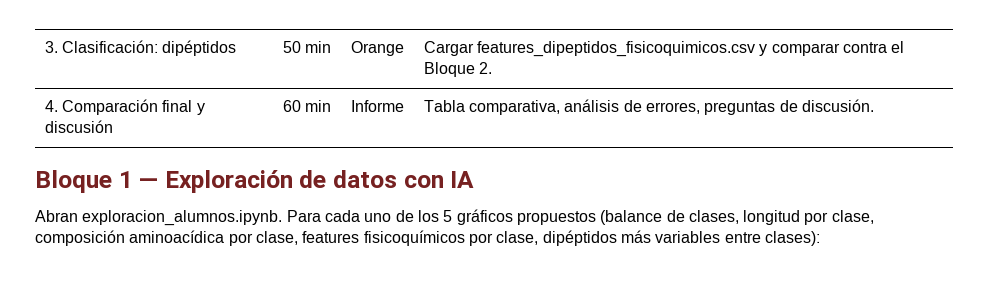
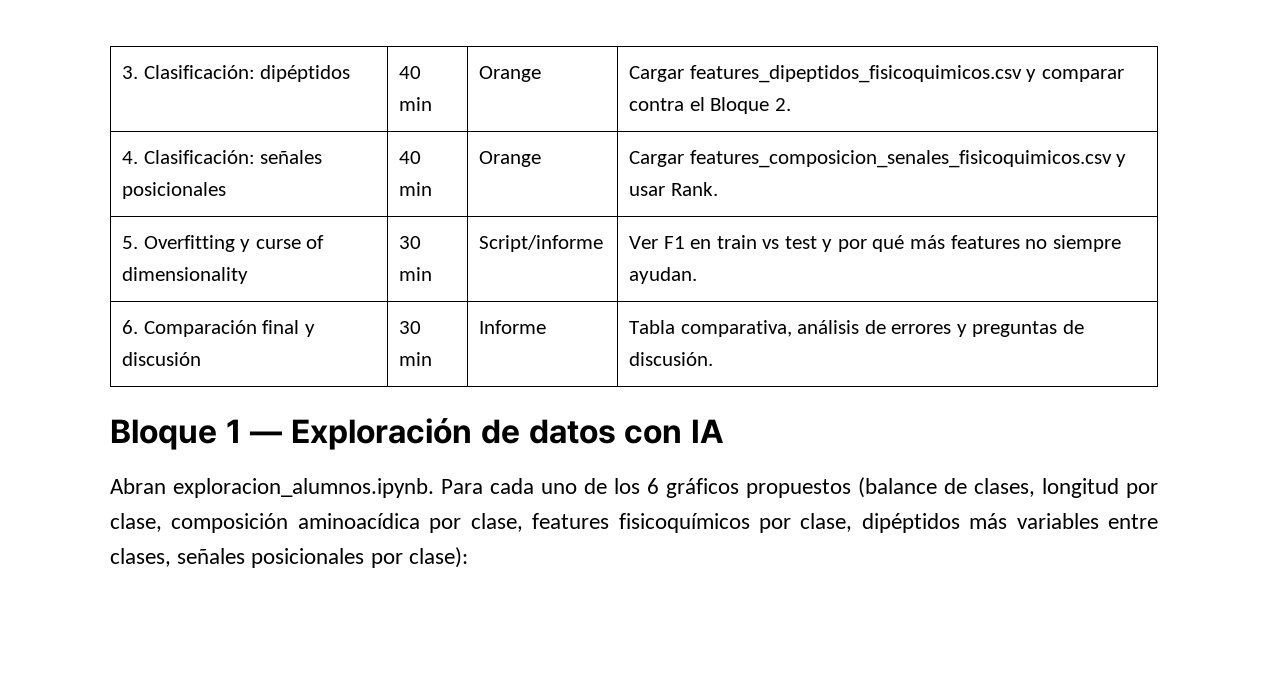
- 3. Clasificación: dipéptidos | 50 min | Orange | Cargar features_dipeptidos_fisicoquimicos.csv y comparar contra el Bloque 2.
+ 3. Clasificación: dipéptidos | 40 min | Orange | Cargar features_dipeptidos_fisicoquimicos.csv y comparar contra el Bloque 2.
- 4. Comparación final y discusión | 60 min | Informe | Tabla comparativa, análisis de errores, preguntas de discusión.
+ 4. Clasificación: señales posicionales | 40 min | Orange | Cargar features_composicion_senales_fisicoquimicos.csv y usar Rank.
+ 5. Overfitting y curse of dimensionality | 30 min | Script/informe | Ver F1 en train vs test y por qué más features no siempre ayudan.
+ 6. Comparación final y discusión | 30 min | Informe | Tabla comparativa, análisis de errores y preguntas de discusión.
- Abran exploracion_alumnos.ipynb. Para cada uno de los 5 gráficos propuestos (balance de clases, longitud por clase, composición aminoacídica por clase, features fisicoquímicos por clase, dipéptidos más variables entre clases):
+ Abran exploracion_alumnos.ipynb. Para cada uno de los 6 gráficos propuestos (balance de clases, longitud por clase, composición aminoacídica por clase, features fisicoquímicos por clase, dipéptidos más variables entre clases, señales posicionales por clase):

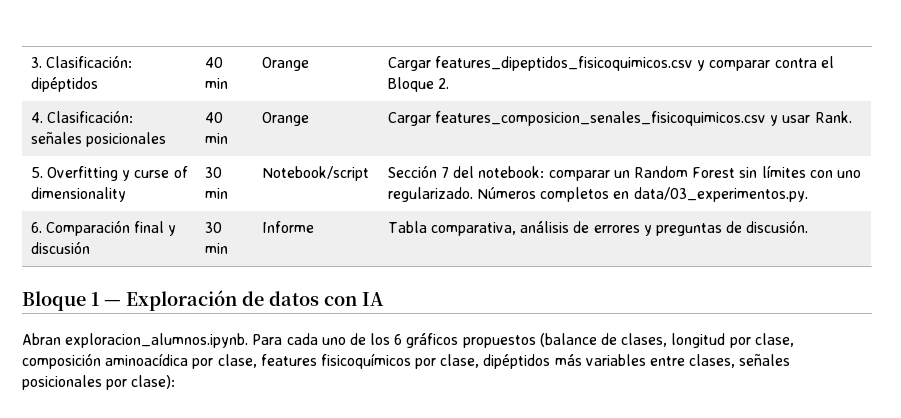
- 5. Overfitting y curse of dimensionality | 30 min | Script/informe | Ver F1 en train vs test y por qué más features no siempre ayudan.
+ 5. Overfitting y curse of dimensionality | 30 min | Notebook/script | Sección 7 del notebook: comparar un Random Forest sin límites con uno regularizado. Números completos en data/03_experimentos.py.

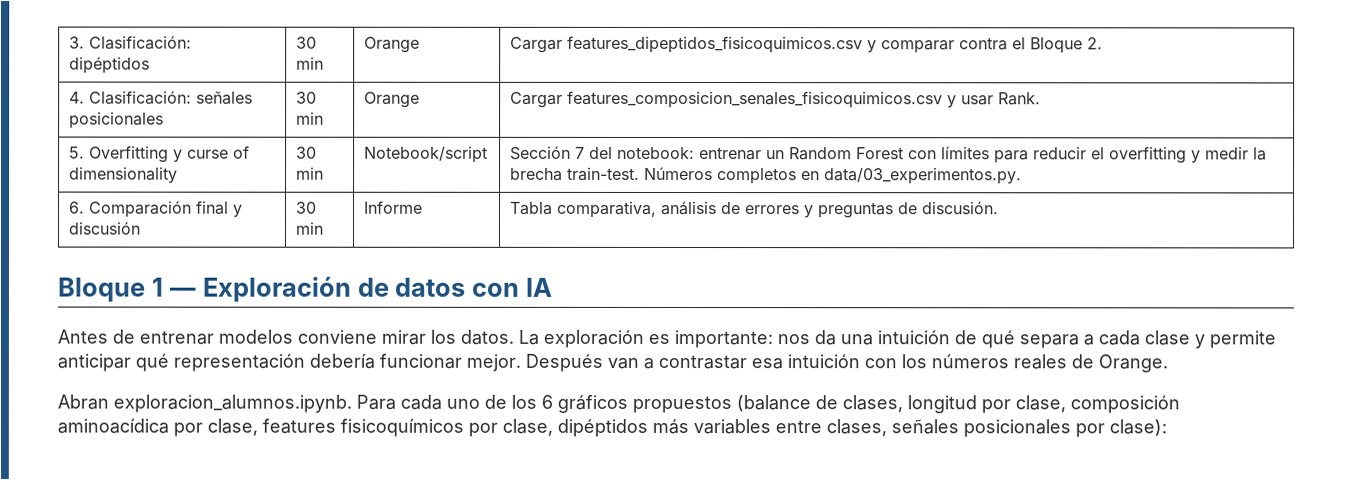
- 3. Clasificación: dipéptidos | 40 min | Orange | Cargar features_dipeptidos_fisicoquimicos.csv y comparar contra el Bloque 2.
+ 3. Clasificación: dipéptidos | 30 min | Orange | Cargar features_dipeptidos_fisicoquimicos.csv y comparar contra el Bloque 2.
- 4. Clasificación: señales posicionales | 40 min | Orange | Cargar features_composicion_senales_fisicoquimicos.csv y usar Rank.
+ 4. Clasificación: señales posicionales | 30 min | Orange | Cargar features_composicion_senales_fisicoquimicos.csv y usar Rank.
- 5. Overfitting y curse of dimensionality | 30 min | Notebook/script | Sección 7 del notebook: comparar un Random Forest sin límites con uno regularizado. Números completos en data/03_experimentos.py.
+ 5. Overfitting y curse of dimensionality | 30 min | Notebook/script | Sección 7 del notebook: entrenar un Random Forest con límites para reducir el overfitting y medir la brecha train-test. Números completos en data/03_experimentos.py.
+ Antes de entrenar modelos conviene mirar los datos. La exploración es importante: nos da una intuición de qué separa a cada clase y permite anticipar qué representación debería funcionar mejor. Después van a contrastar esa intuición con los números reales de Orange.

